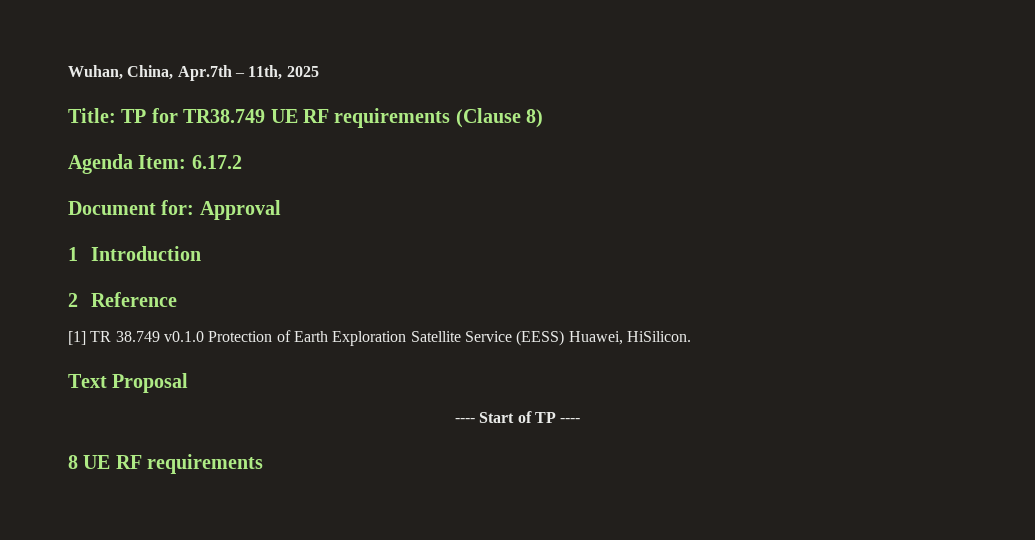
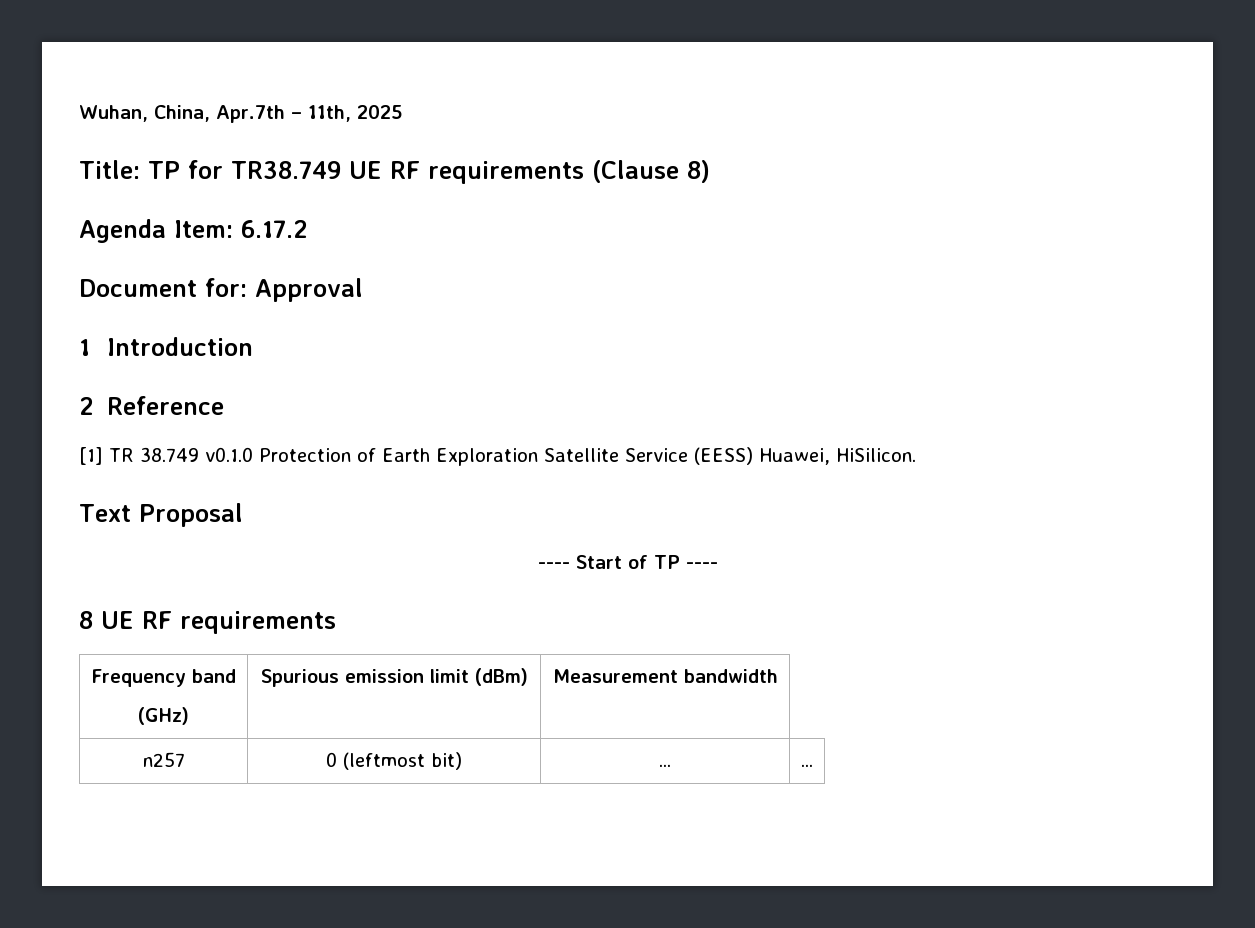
+ Frequency band
+ (GHz) | Spurious emission limit (dBm) | Measurement bandwidth
+ n257 | 0 (leftmost bit) | ... | ...

